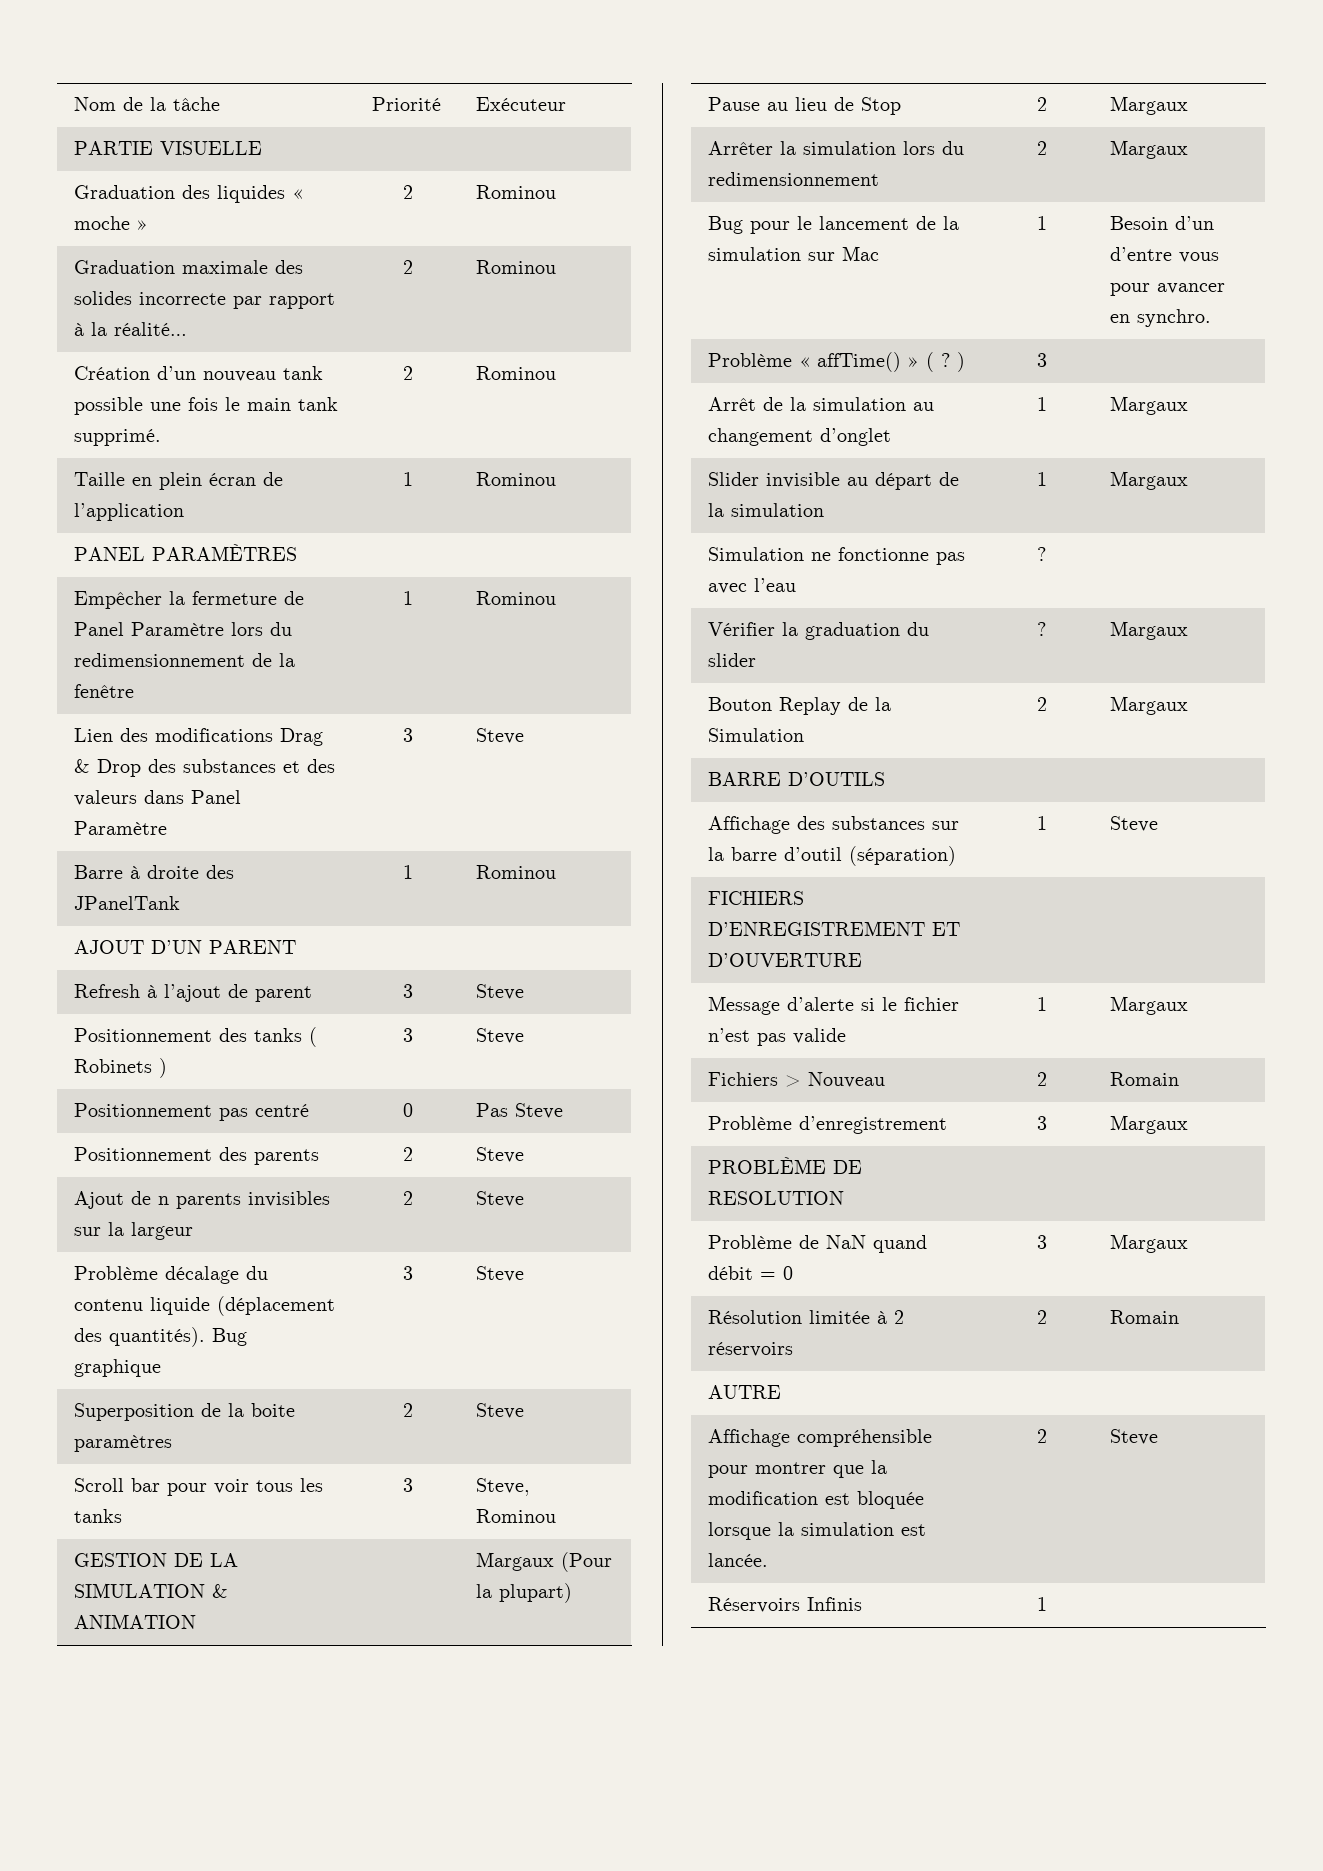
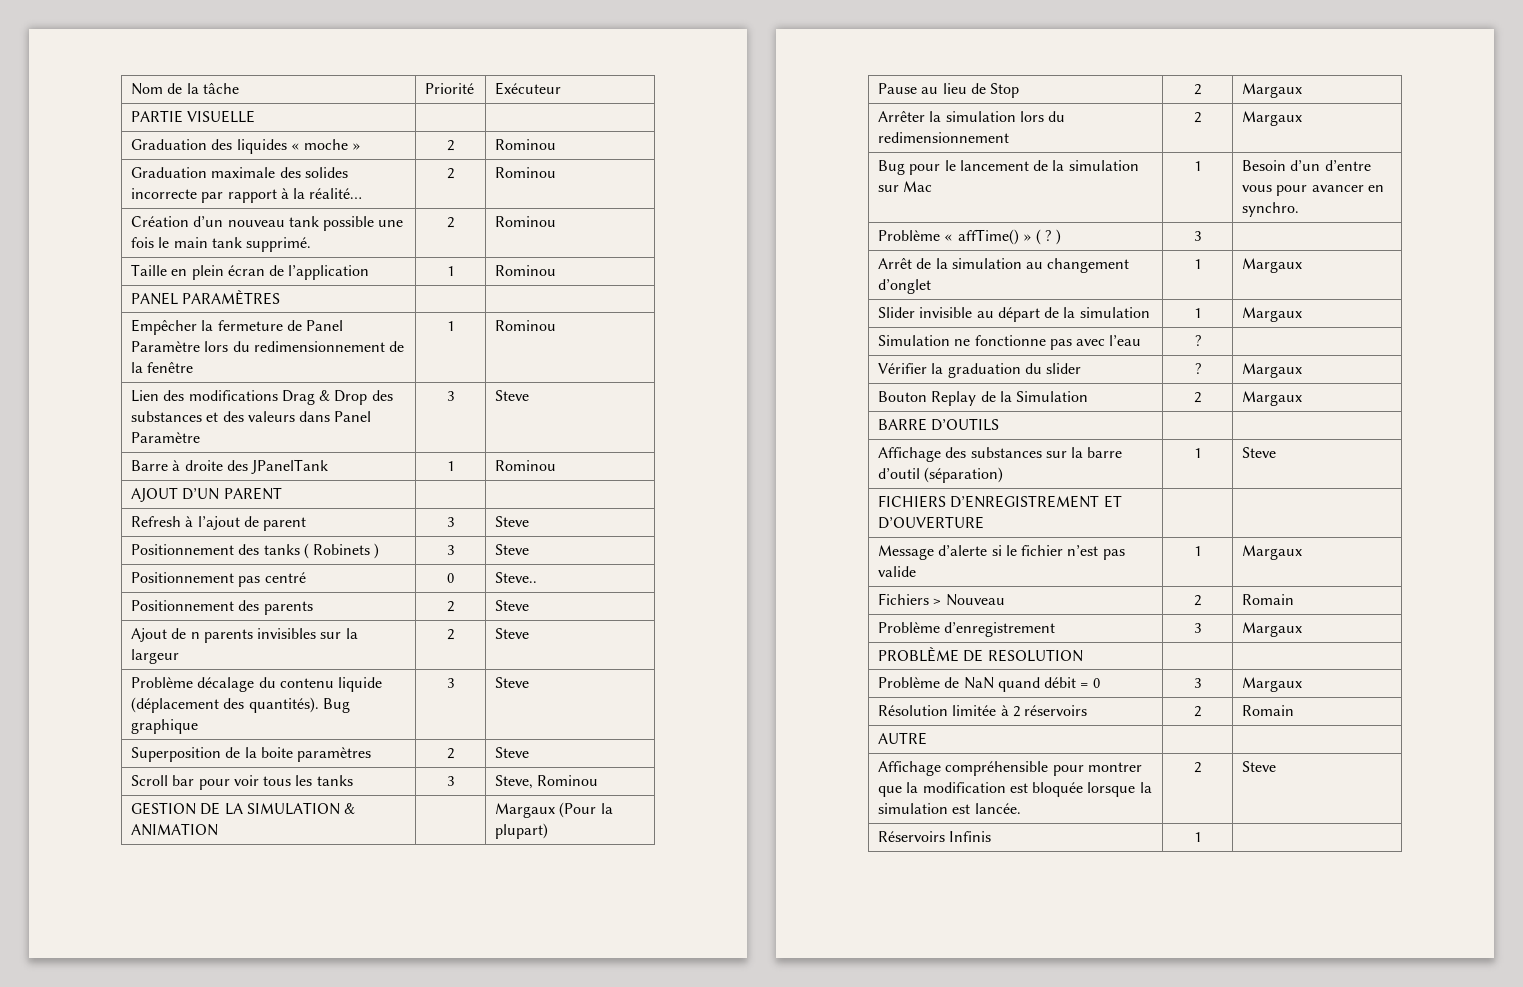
- Positionnement pas centré | 0 | Pas Steve
+ Positionnement pas centré | 0 | Steve..

